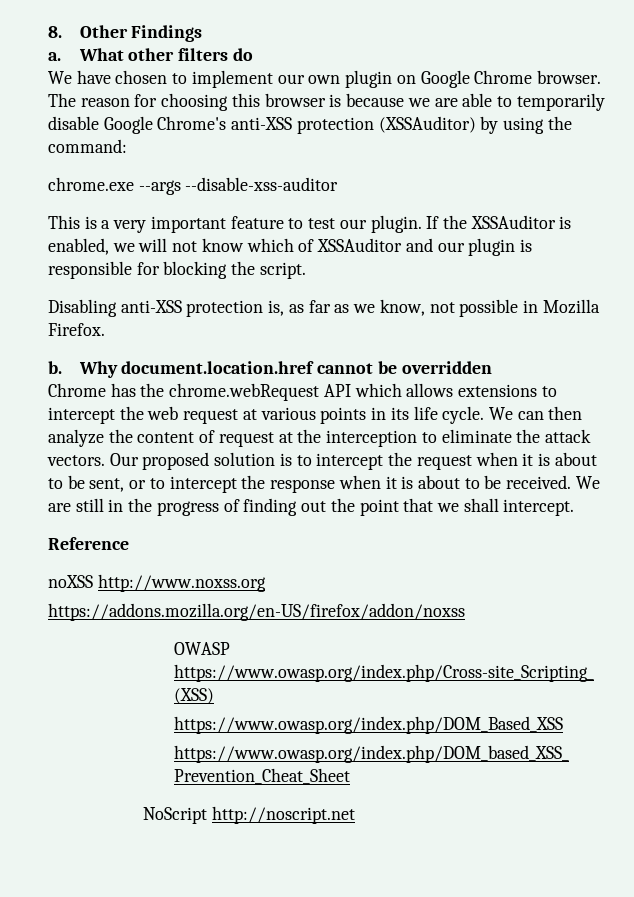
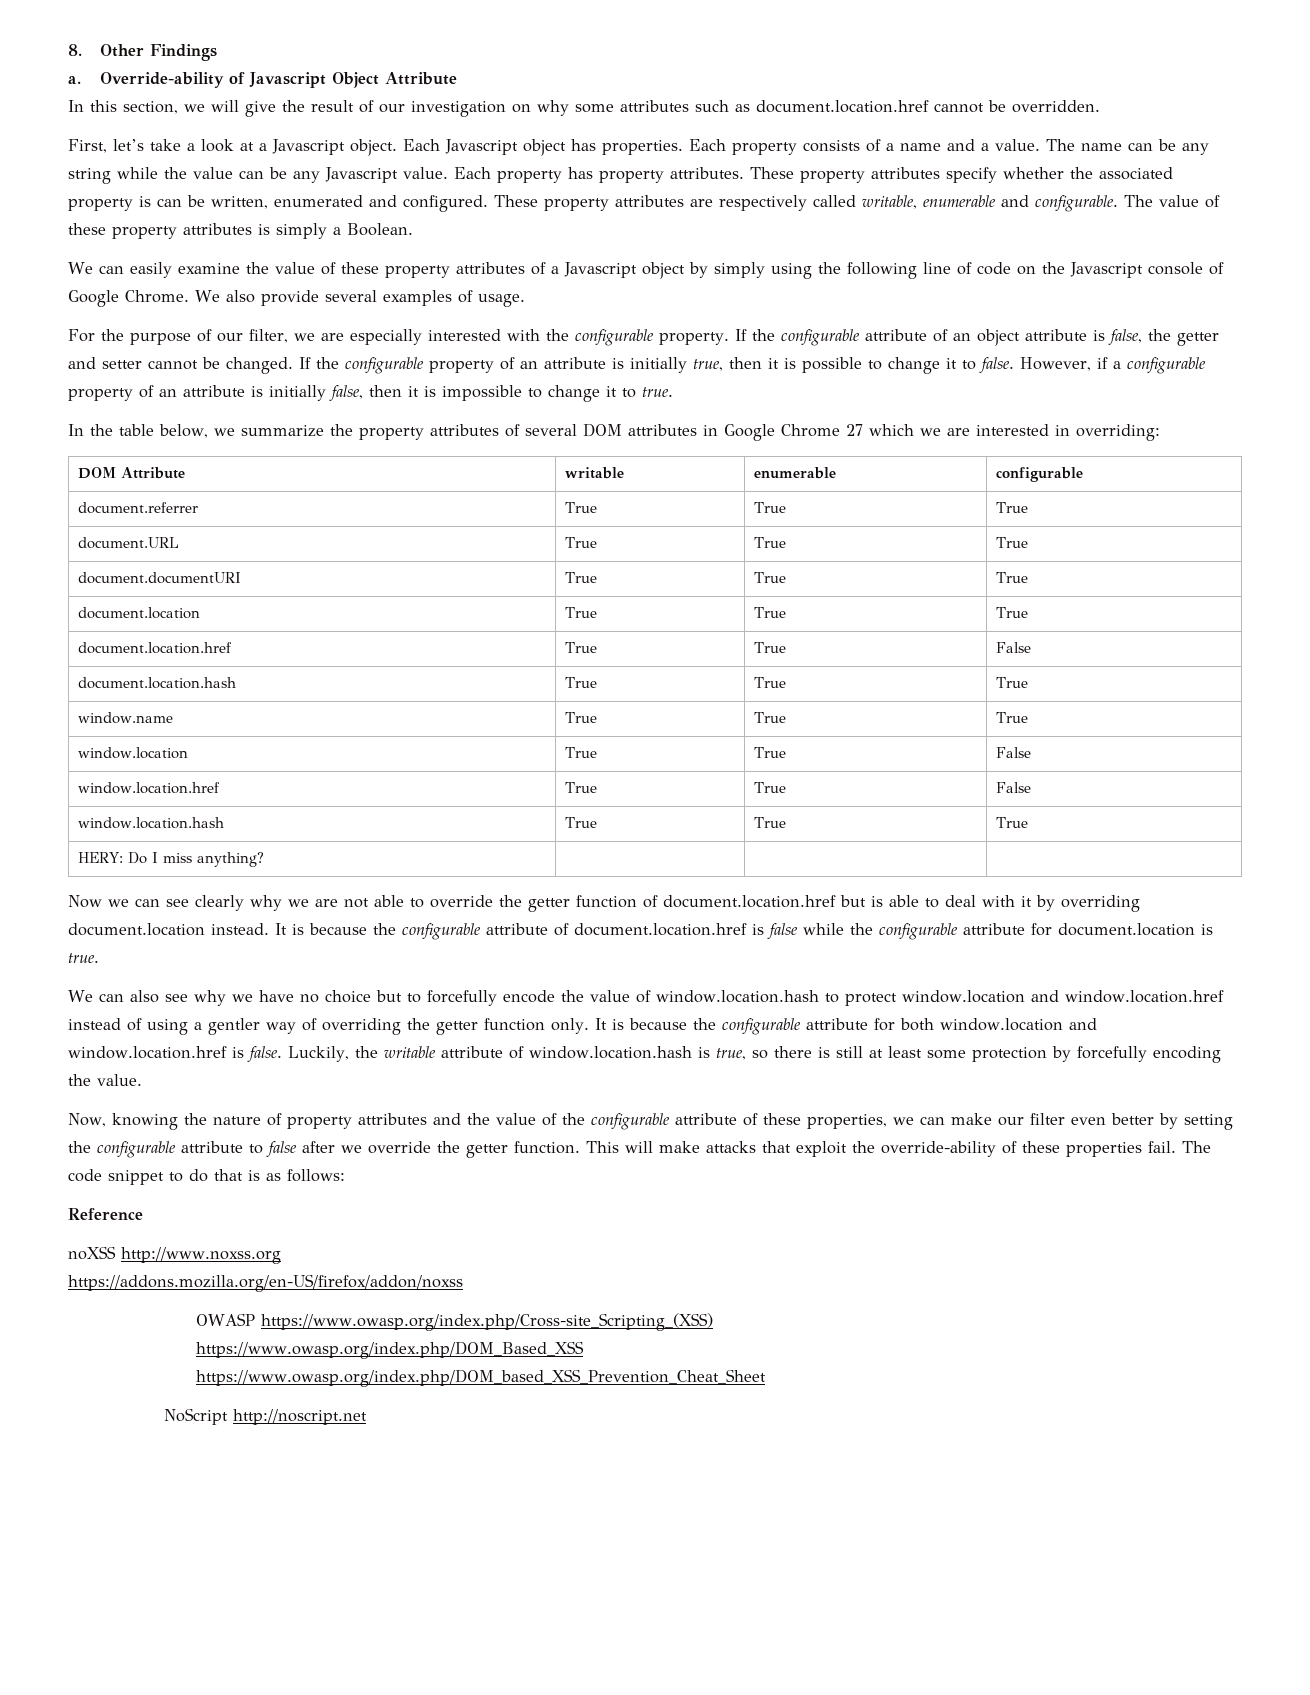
- What other filters do
- We have chosen to implement our own plugin on Google Chrome browser. The reason for choosing this browser is because we are able to temporarily disable Google Chrome's anti-XSS protection (XSSAuditor) by using the command:
- chrome.exe --args --disable-xss-auditor
- This is a very important feature to test our plugin. If the XSSAuditor is enabled, we will not know which of XSSAuditor and our plugin is responsible for blocking the script.
- Disabling anti-XSS protection is, as far as we know, not possible in Mozilla Firefox.
- b. Why document.location.href cannot be overridden
- Chrome has the chrome.webRequest API which allows extensions to intercept the web request at various points in its life cycle. We can then analyze the content of request at the interception to eliminate the attack vectors. Our proposed solution is to intercept the request when it is about to be sent, or to intercept the response when it is about to be received. We are still in the progress of finding out the point that we shall intercept.
+ Override-ability of Javascript Object Attribute
+ In this section, we will give the result of our investigation on why some attributes such as document.location.href cannot be overridden.
+ First, let’s take a look at a Javascript object. Each Javascript object has properties. Each property consists of a name and a value. The name can be any string while the value can be any Javascript value. Each property has property attributes. These property attributes specify whether the associated property is can be written, enumerated and configured. These property attributes are respectively called writable, enumerable and configurable. The value of these property attributes is simply a Boolean.
+ We can easily examine the value of these property attributes of a Javascript object by simply using the following line of code on the Javascript console of Google Chrome. We also provide several examples of usage.
+ For the purpose of our filter, we are especially interested with the configurable property. If the configurable attribute of an object attribute is false, the getter and setter cannot be changed. If the configurable property of an attribute is initially true, then it is possible to change it to false. However, if a configurable property of an attribute is initially false, then it is impossible to change it to true.
+ In the table below, we summarize the property attributes of several DOM attributes in Google Chrome 27 which we are interested in overriding:
+ DOM Attribute | writable | enumerable | configurable
+ document.referrer | True | True | True
+ document.URL | True | True | True
+ document.documentURI | True | True | True
+ document.location | True | True | True
+ document.location.href | True | True | False
+ document.location.hash | True | True | True
+ window.name | True | True | True
+ window.location | True | True | False
+ window.location.href | True | True | False
+ window.location.hash | True | True | True
+ HERY: Do I miss anything? | | |
+ Now we can see clearly why we are not able to override the getter function of document.location.href but is able to deal with it by overriding document.location instead. It is because the configurable attribute of document.location.href is false while the configurable attribute for document.location is true.
+ We can also see why we have no choice but to forcefully encode the value of window.location.hash to protect window.location and window.location.href instead of using a gentler way of overriding the getter function only. It is because the configurable attribute for both window.location and window.location.href is false. Luckily, the writable attribute of window.location.hash is true, so there is still at least some protection by forcefully encoding the value.
+ Now, knowing the nature of property attributes and the value of the configurable attribute of these properties, we can make our filter even better by setting the configurable attribute to false after we override the getter function. This will make attacks that exploit the override-ability of these properties fail. The code snippet to do that is as follows:

